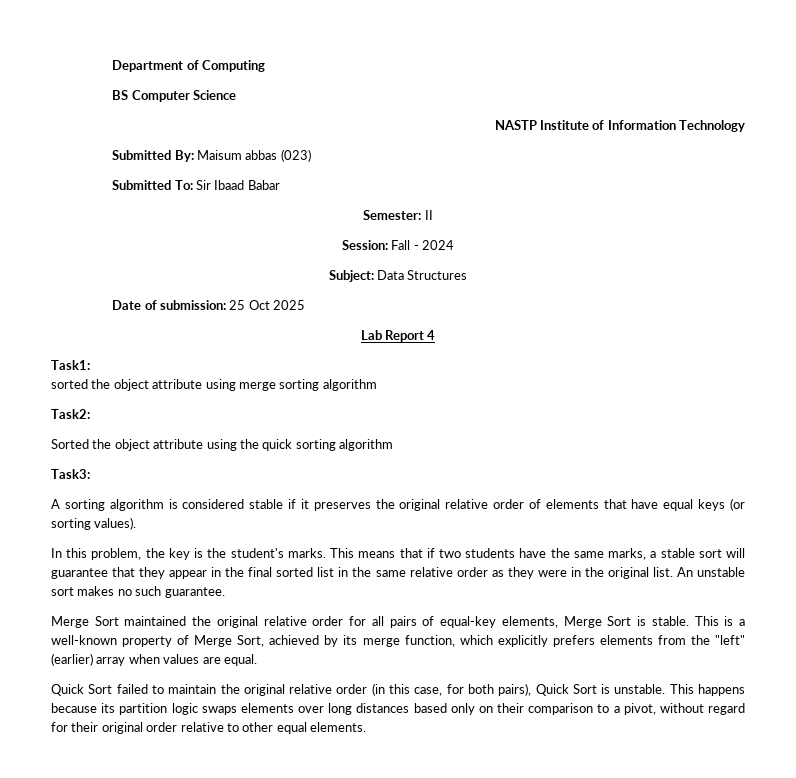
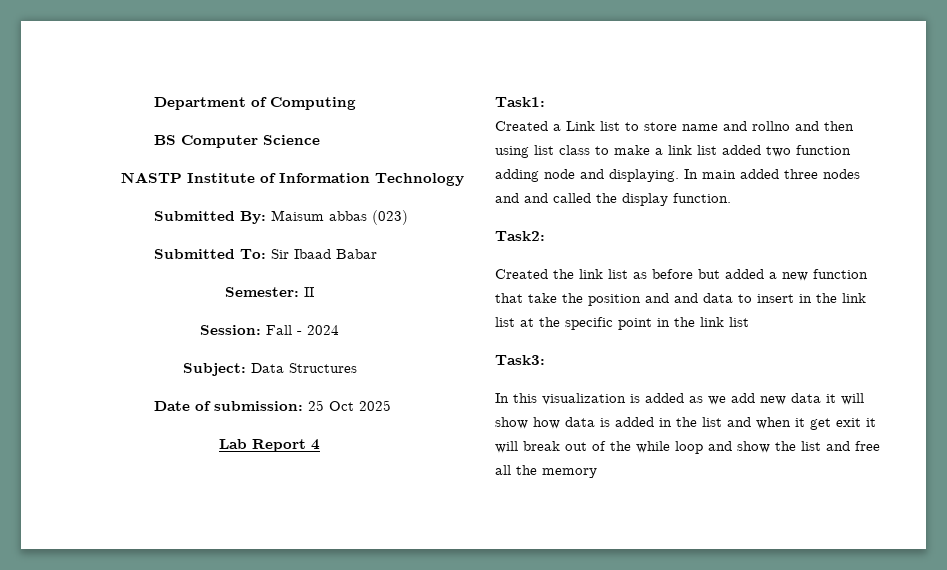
- sorted the object attribute using merge sorting algorithm
+ Created a Link list to store name and rollno and then using list class to make a link list added two function adding node and displaying. In main added three nodes and and called the display function.
  Task2:
- Sorted the object attribute using the quick sorting algorithm
+ Created the link list as before but added a new function that take the position and and data to insert in the link list at the specific point in the link list
  Task3:
- A sorting algorithm is considered stable if it preserves the original relative order of elements that have equal keys (or sorting values).
- In this problem, the key is the student's marks. This means that if two students have the same marks, a stable sort will guarantee that they appear in the final sorted list in the same relative order as they were in the original list. An unstable sort makes no such guarantee.
- Merge Sort maintained the original relative order for all pairs of equal-key elements, Merge Sort is stable. This is a well-known property of Merge Sort, achieved by its merge function, which explicitly prefers elements from the "left" (earlier) array when values are equal.
- Quick Sort failed to maintain the original relative order (in this case, for both pairs), Quick Sort is unstable. This happens because its partition logic swaps elements over long distances based only on their comparison to a pivot, without regard for their original order relative to other equal elements.
+ In this visualization is added as we add new data it will show how data is added in the list and when it get exit it will break out of the while loop and show the list and free all the memory

